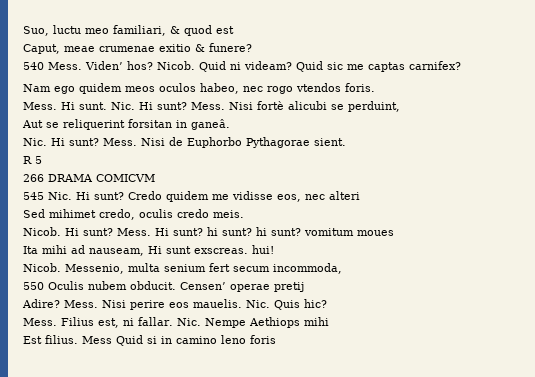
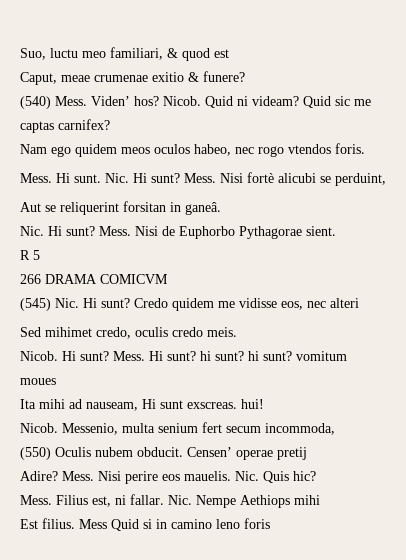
- 540 Mess.
+ (540) Mess.
- 545 Nic. Hi sunt?
+ (545) Nic. Hi sunt?
- 550 Oculis nubem obducit.
+ (550) Oculis nubem obducit.

